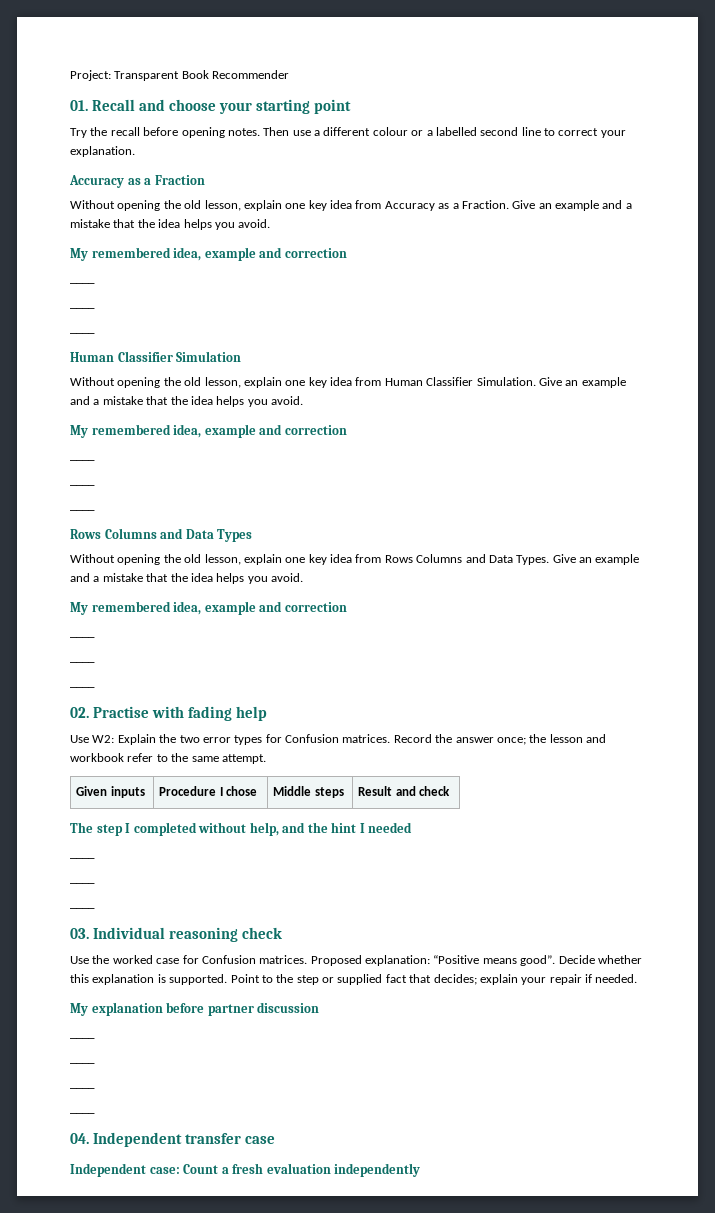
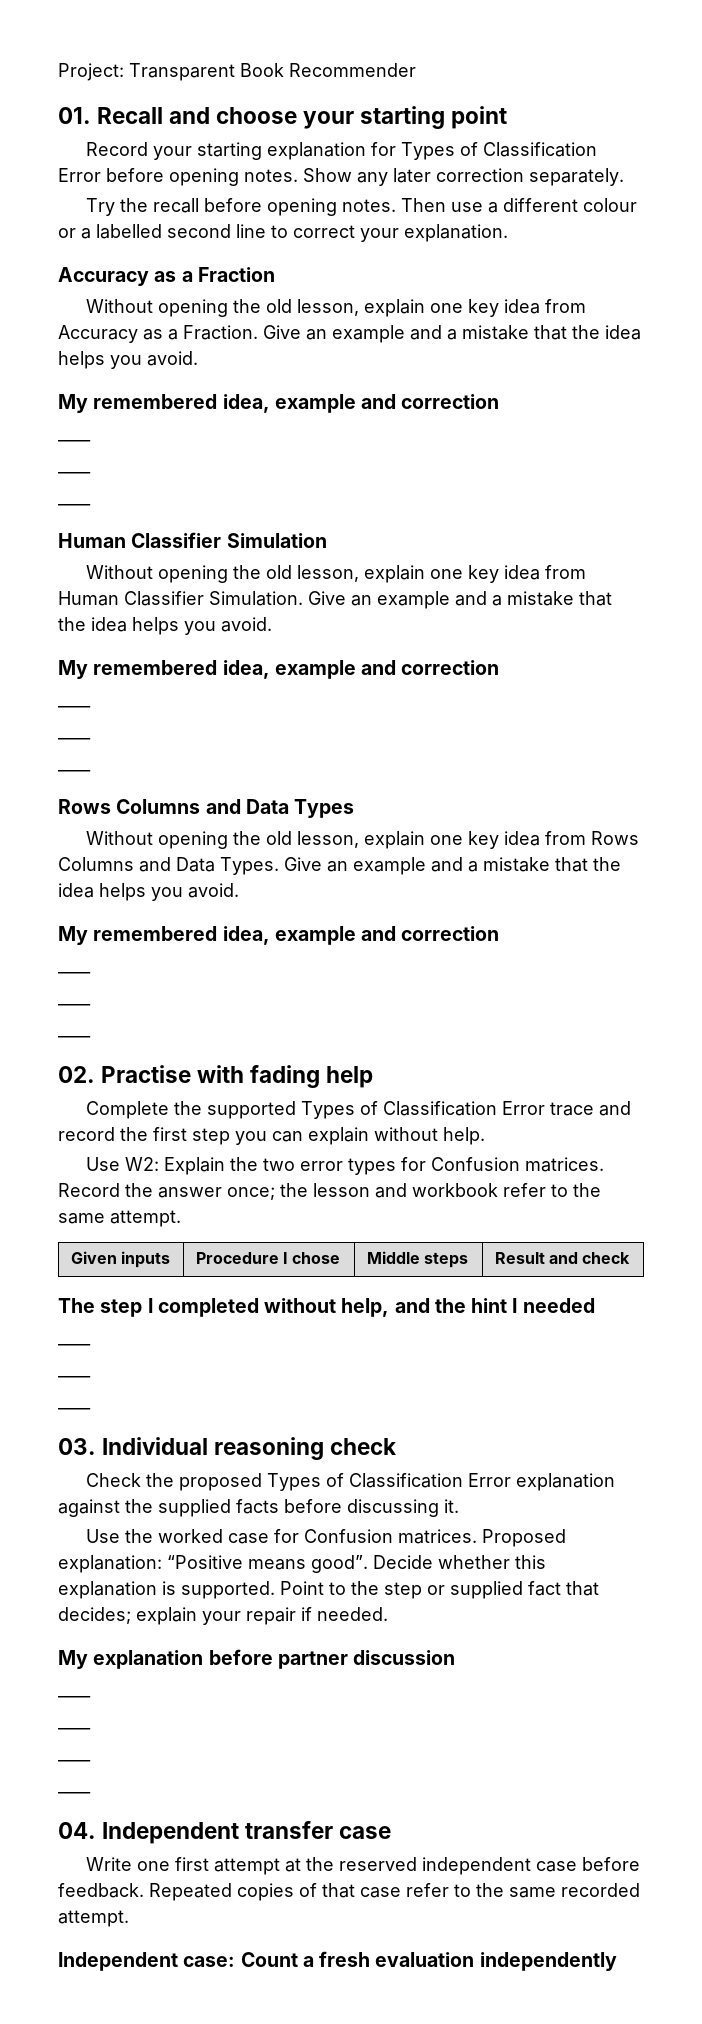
+ Record your starting explanation for Types of Classification Error before opening notes. Show any later correction separately.
+ Complete the supported Types of Classification Error trace and record the first step you can explain without help.
+ Check the proposed Types of Classification Error explanation against the supplied facts before discussing it.
+ Write one first attempt at the reserved independent case before feedback. Repeated copies of that case refer to the same recorded attempt.

